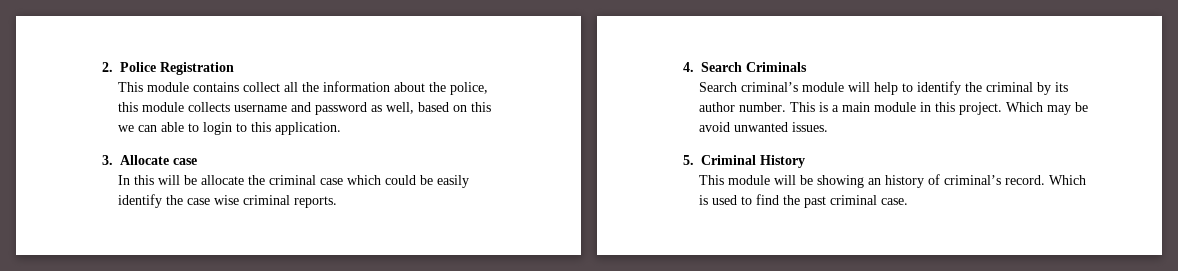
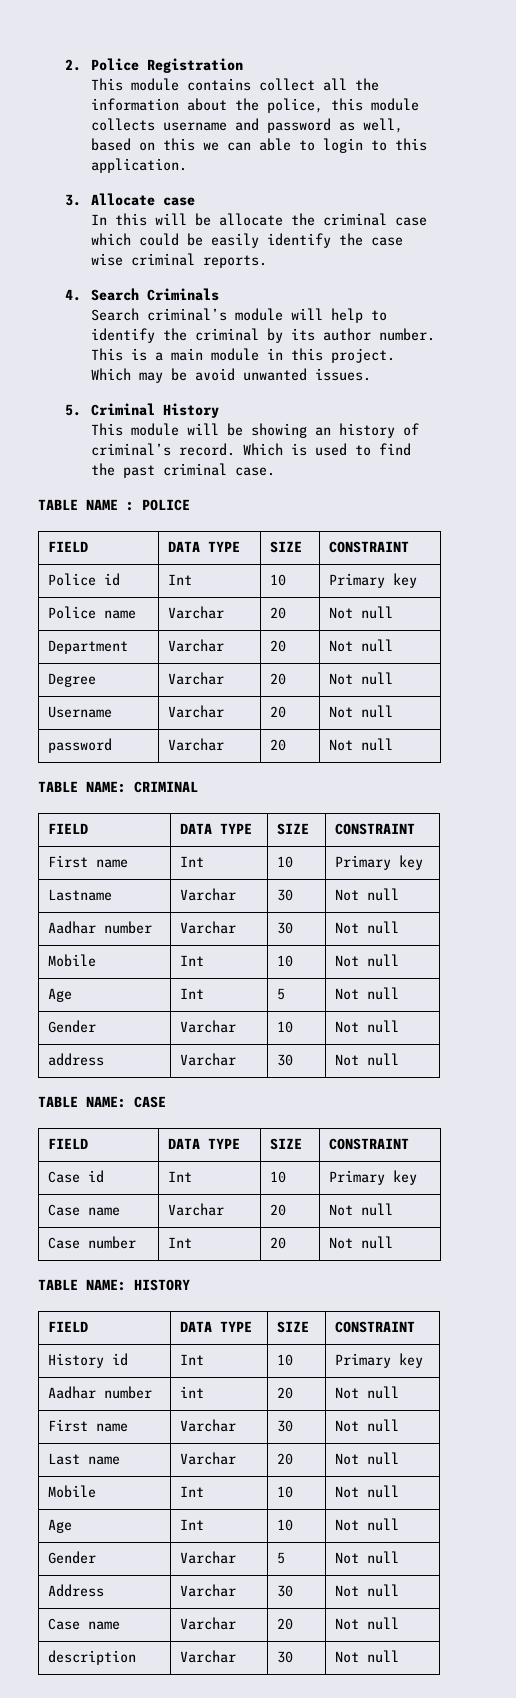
+ TABLE NAME : POLICE
+ FIELD | DATA TYPE | SIZE | CONSTRAINT
+ Police id | Int | 10 | Primary key
+ Police name | Varchar | 20 | Not null
+ Department | Varchar | 20 | Not null
+ Degree | Varchar | 20 | Not null
+ Username | Varchar | 20 | Not null
+ password | Varchar | 20 | Not null
+ TABLE NAME: CRIMINAL
+ FIELD | DATA TYPE | SIZE | CONSTRAINT
+ First name | Int | 10 | Primary key
+ Lastname | Varchar | 30 | Not null
+ Aadhar number | Varchar | 30 | Not null
+ Mobile | Int | 10 | Not null
+ Age | Int | 5 | Not null
+ Gender | Varchar | 10 | Not null
+ address | Varchar | 30 | Not null
+ TABLE NAME: CASE
+ FIELD | DATA TYPE | SIZE | CONSTRAINT
+ Case id | Int | 10 | Primary key
+ Case name | Varchar | 20 | Not null
+ Case number | Int | 20 | Not null
+ TABLE NAME: HISTORY
+ FIELD | DATA TYPE | SIZE | CONSTRAINT
+ History id | Int | 10 | Primary key
+ Aadhar number | int | 20 | Not null
+ First name | Varchar | 30 | Not null
+ Last name | Varchar | 20 | Not null
+ Mobile | Int | 10 | Not null
+ Age | Int | 10 | Not null
+ Gender | Varchar | 5 | Not null
+ Address | Varchar | 30 | Not null
+ Case name | Varchar | 20 | Not null
+ description | Varchar | 30 | Not null

